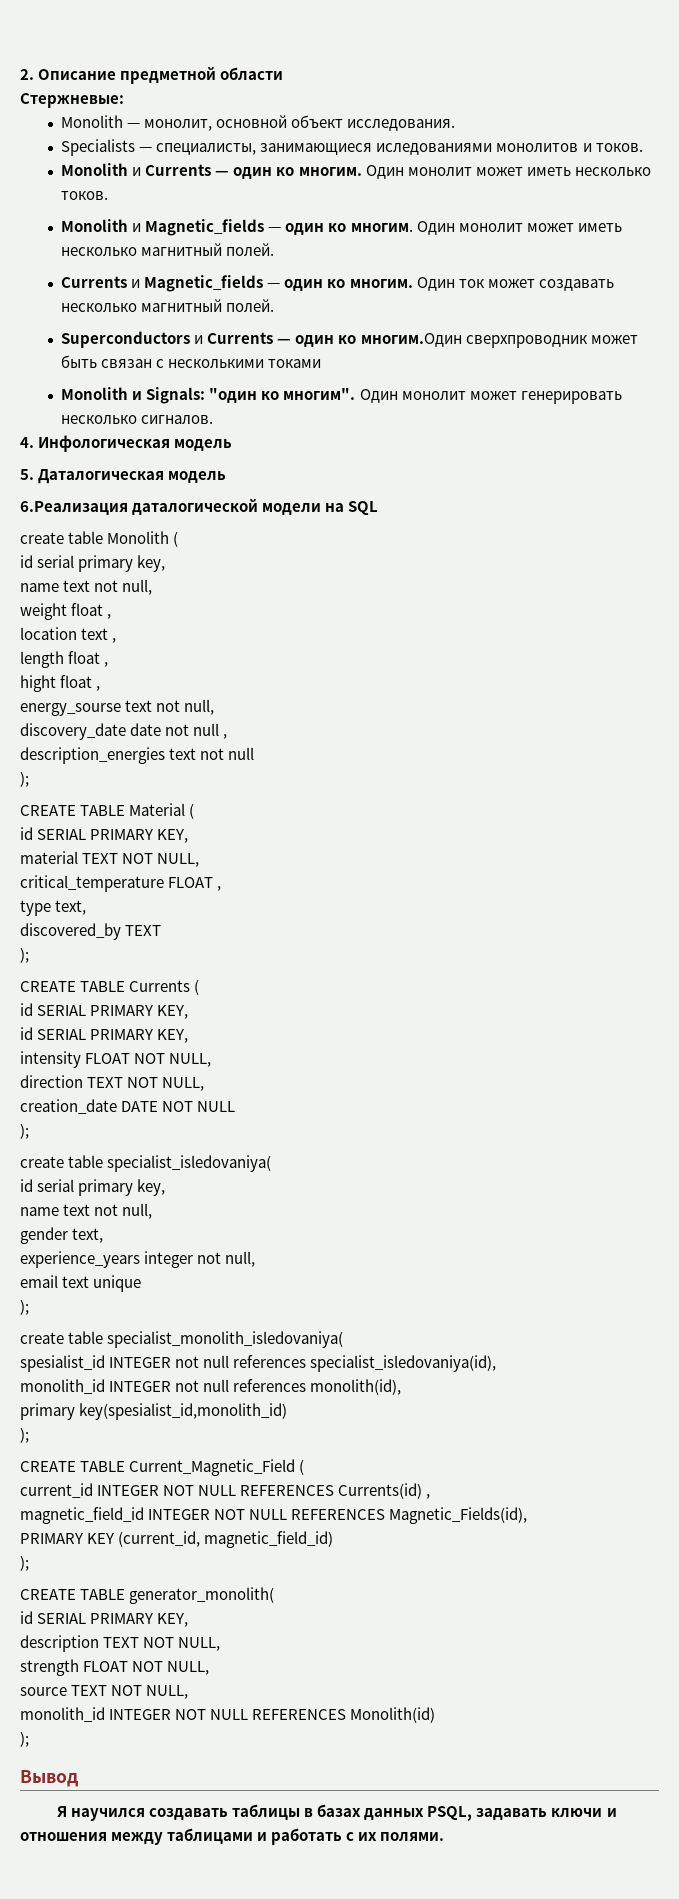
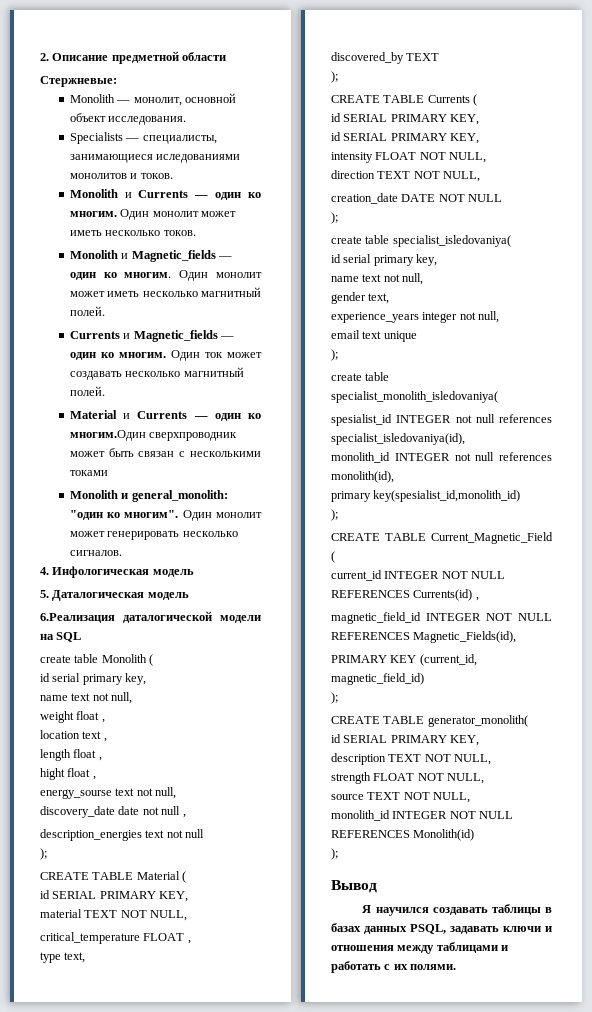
- Superconductors и Currents — один ко многим.Один сверхпроводник может быть связан с несколькими токами
+ Material и Currents — один ко многим.Один сверхпроводник может быть связан с несколькими токами
- Monolith и Signals: "один ко многим".
+ Monolith и general_monolith: "один ко многим".

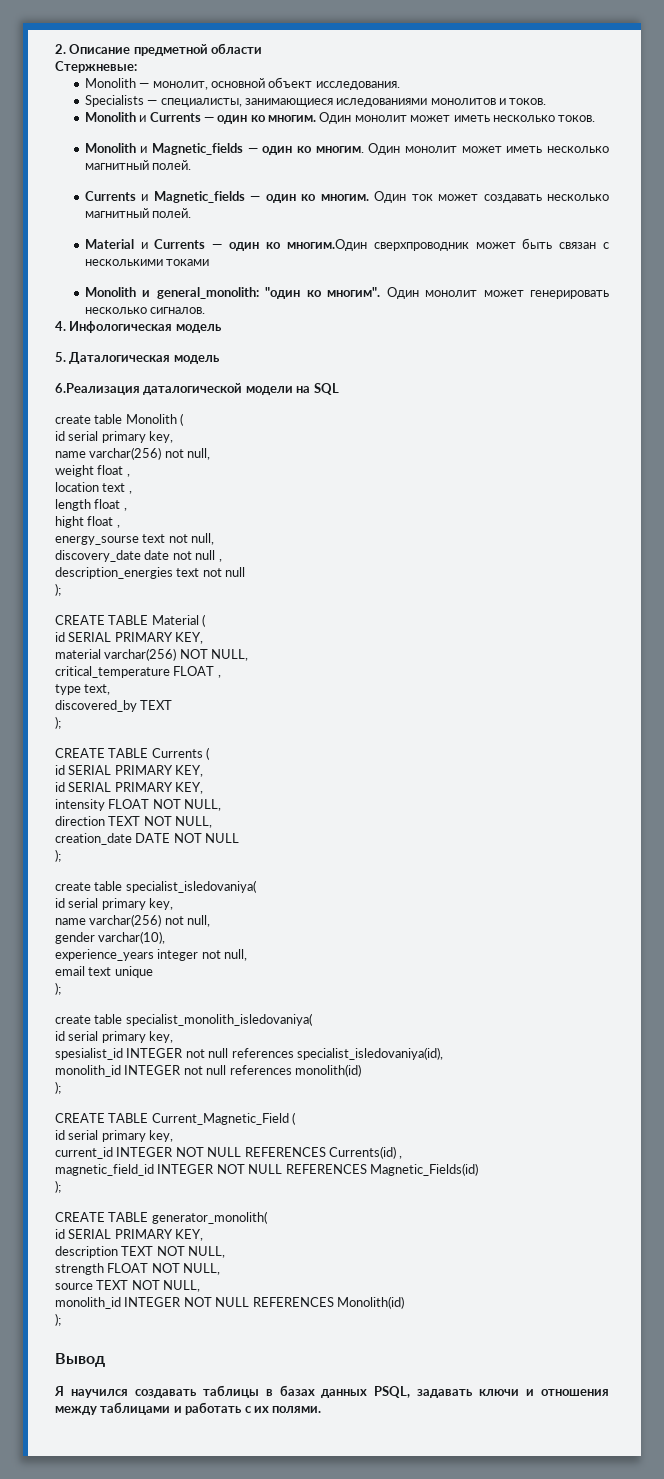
  create table Monolith (
  id serial primary key,
- name text not null,
+ name varchar(256) not null,
- material TEXT NOT NULL,
+ material varchar(256) NOT NULL,
  create table specialist_isledovaniya(
  id serial primary key,
- name text not null,
+ name varchar(256) not null,
- gender text,
+ gender varchar(10),
  create table specialist_monolith_isledovaniya(
+ id serial primary key,
- monolith_id INTEGER not null references monolith(id),
- primary key(spesialist_id,monolith_id)
+ monolith_id INTEGER not null references monolith(id)
  CREATE TABLE Current_Magnetic_Field (
+ id serial primary key,
- magnetic_field_id INTEGER NOT NULL REFERENCES Magnetic_Fields(id),
- PRIMARY KEY (current_id, magnetic_field_id)
+ magnetic_field_id INTEGER NOT NULL REFERENCES Magnetic_Fields(id)

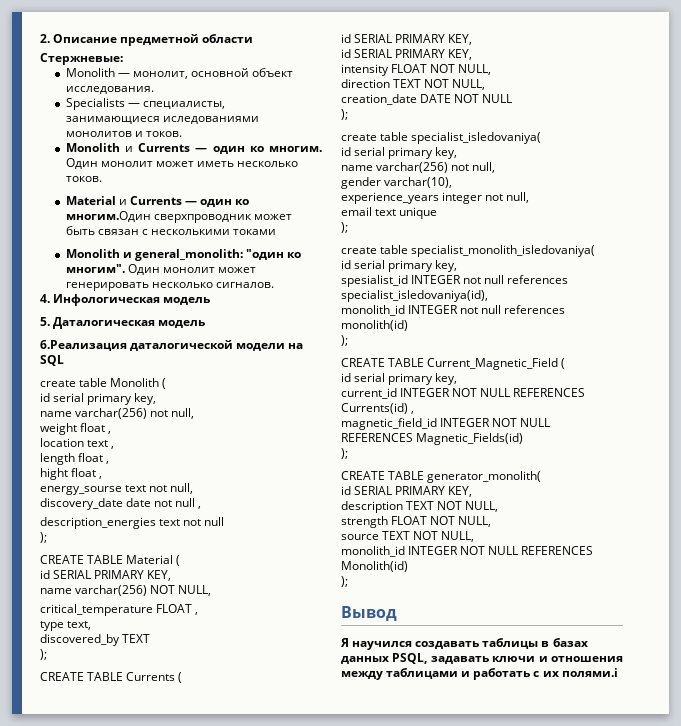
- Monolith и Magnetic_fields — один ко многим. Один монолит может иметь несколько магнитный полей.
- Currents и Magnetic_fields — один ко многим. Один ток может создавать несколько магнитный полей.
- material varchar(256) NOT NULL,
+ name varchar(256) NOT NULL,
- Я научился создавать таблицы в базах данных PSQL, задавать ключи и отношения между таблицами и работать с их полями.
+ Я научился создавать таблицы в базах данных PSQL, задавать ключи и отношения между таблицами и работать с их полями.i

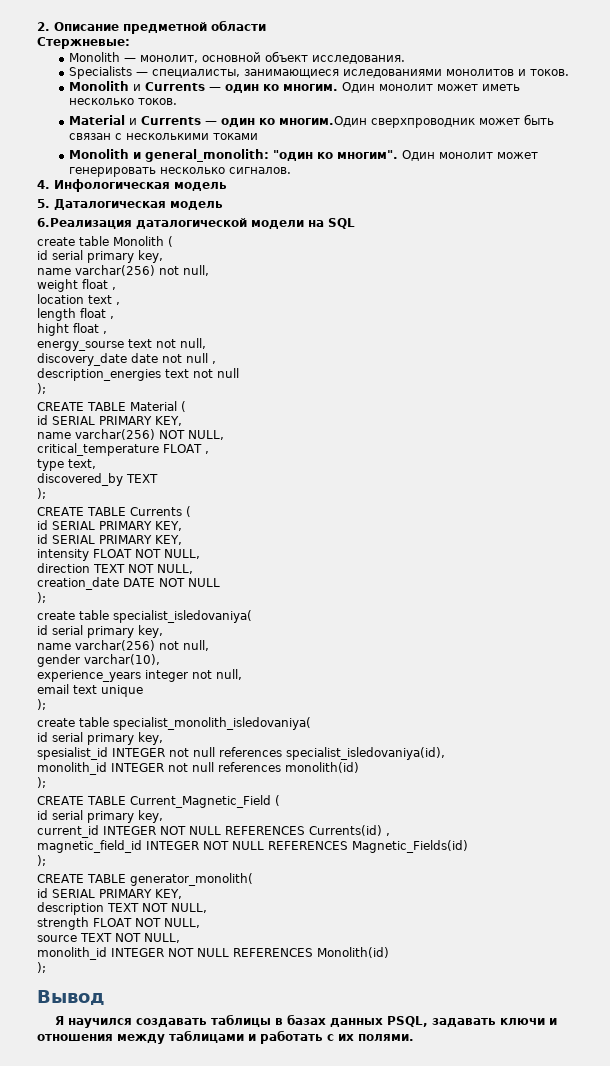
- Я научился создавать таблицы в базах данных PSQL, задавать ключи и отношения между таблицами и работать с их полями.i
+ Я научился создавать таблицы в базах данных PSQL, задавать ключи и отношения между таблицами и работать с их полями.

